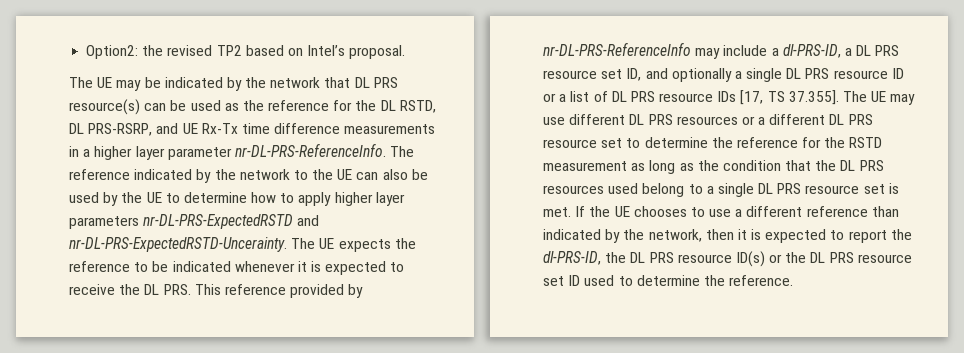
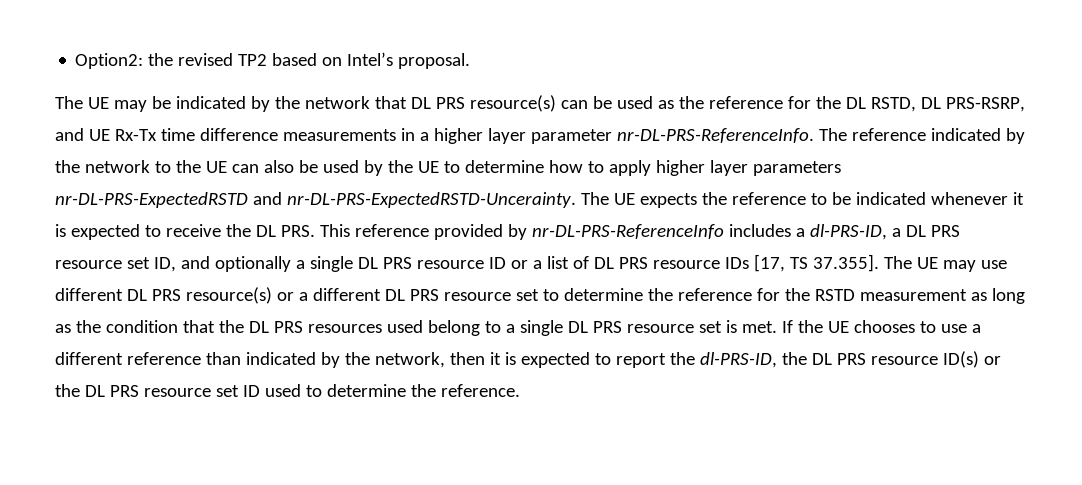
- The UE expects the reference to be indicated whenever it is expected to receive the DL PRS. This reference provided by nr-DL-PRS-ReferenceInfo may include a dl-PRS-ID, a DL PRS resource set ID, and optionally a single DL PRS resource ID or a list of DL PRS resource IDs [17, TS 37.355]. The UE may use different DL PRS resources or a different DL PRS resource set to determine the reference for the RSTD measurement as long as the condition that the DL PRS resources used belong to a single DL PRS resource set is met.
+ The UE expects the reference to be indicated whenever it is expected to receive the DL PRS. This reference provided by nr-DL-PRS-ReferenceInfo includes a dl-PRS-ID, a DL PRS resource set ID, and optionally a single DL PRS resource ID or a list of DL PRS resource IDs [17, TS 37.355]. The UE may use different DL PRS resource(s) or a different DL PRS resource set to determine the reference for the RSTD measurement as long as the condition that the DL PRS resources used belong to a single DL PRS resource set is met.

